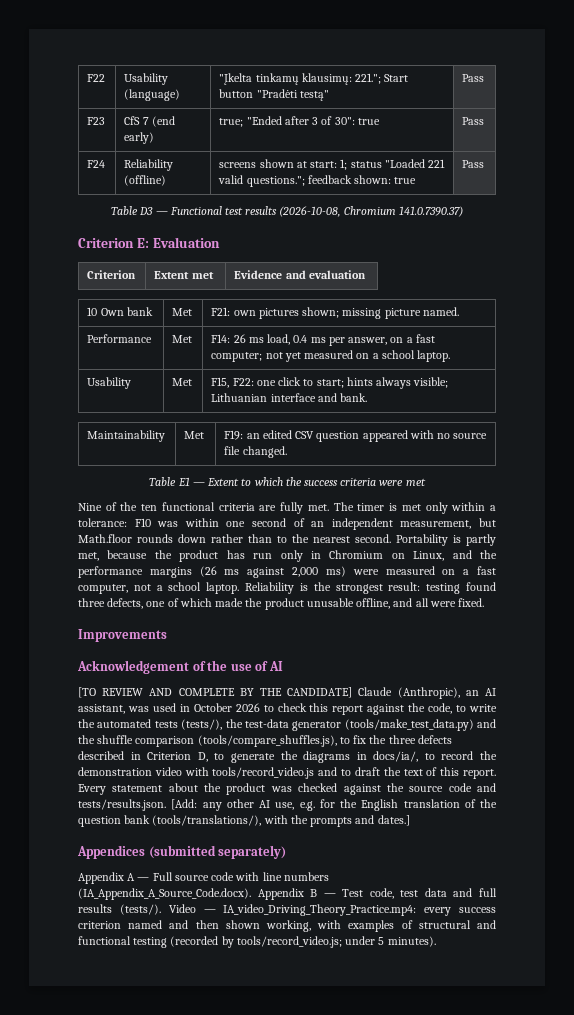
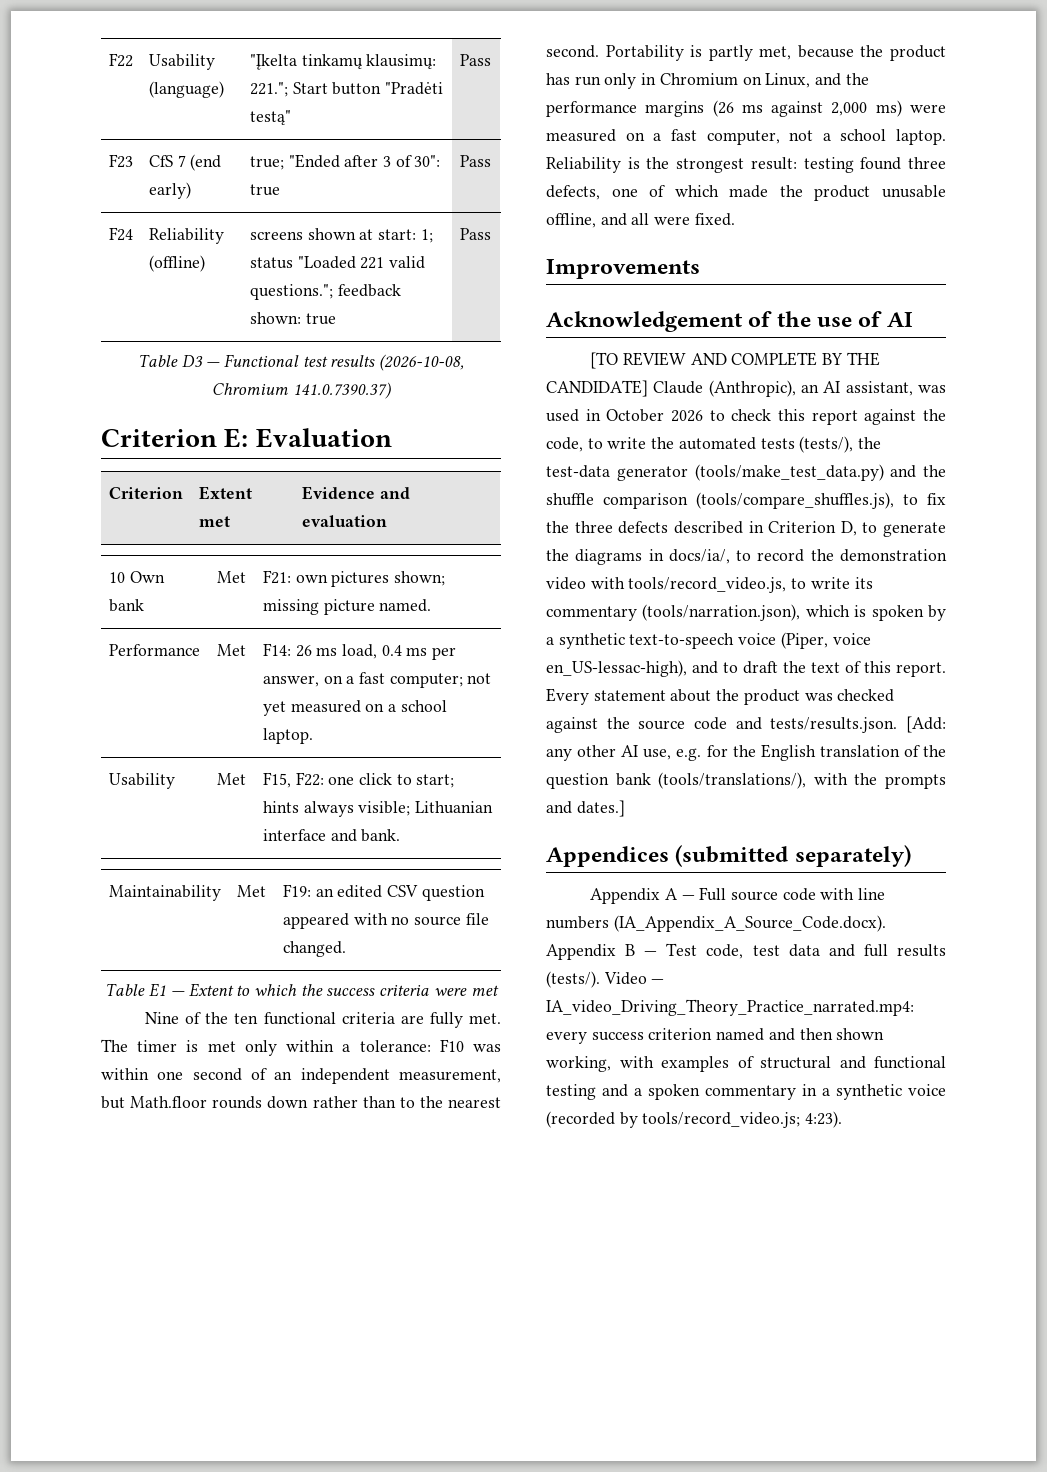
- [TO REVIEW AND COMPLETE BY THE CANDIDATE] Claude (Anthropic), an AI assistant, was used in October 2026 to check this report against the code, to write the automated tests (tests/), the test-data generator (tools/make_test_data.py) and the shuffle comparison (tools/compare_shuffles.js), to fix the three defects described in Criterion D, to generate the diagrams in docs/ia/, to record the demonstration video with tools/record_video.js and to draft the text of this report.
+ [TO REVIEW AND COMPLETE BY THE CANDIDATE] Claude (Anthropic), an AI assistant, was used in October 2026 to check this report against the code, to write the automated tests (tests/), the test-data generator (tools/make_test_data.py) and the shuffle comparison (tools/compare_shuffles.js), to fix the three defects described in Criterion D, to generate the diagrams in docs/ia/, to record the demonstration video with tools/record_video.js, to write its commentary (tools/narration.json), which is spoken by a synthetic text-to-speech voice (Piper, voice en_US-lessac-high), and to draft the text of this report.
- Video — IA_video_Driving_Theory_Practice.mp4: every success criterion named and then shown working, with examples of structural and functional testing (recorded by tools/record_video.js; under 5 minutes).
+ Video — IA_video_Driving_Theory_Practice_narrated.mp4: every success criterion named and then shown working, with examples of structural and functional testing and a spoken commentary in a synthetic voice (recorded by tools/record_video.js; 4:23).

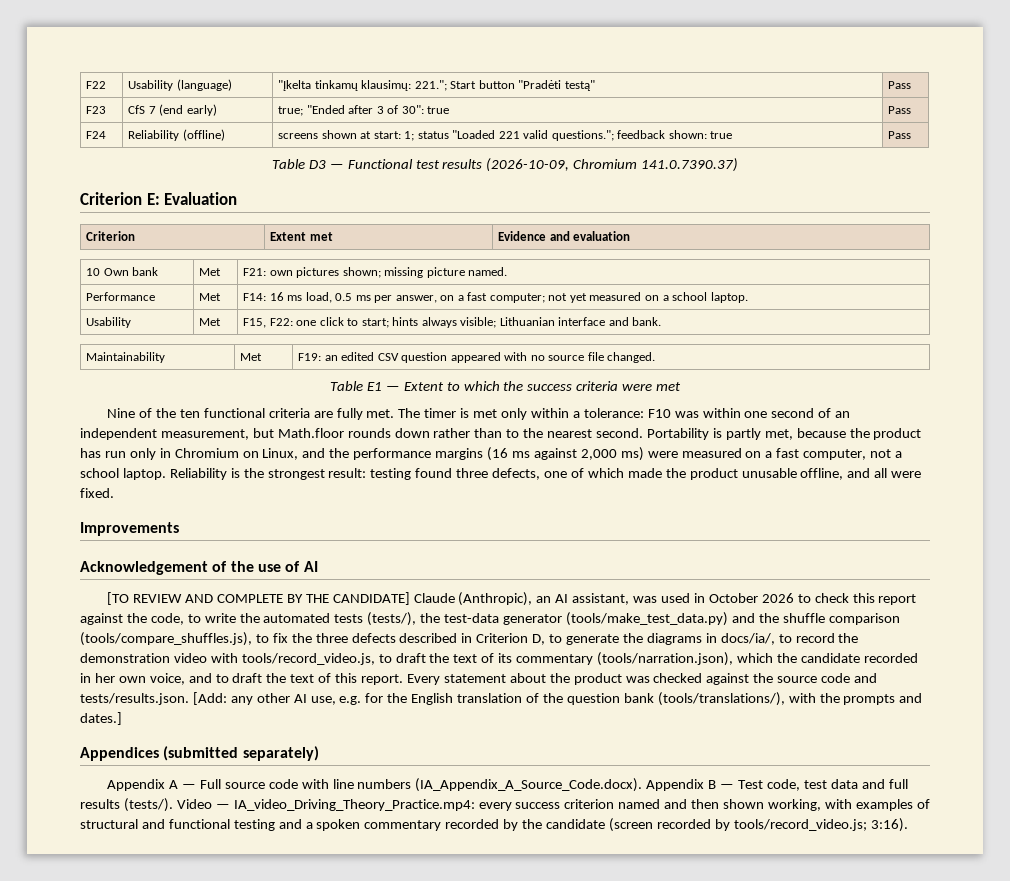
- Table D3 — Functional test results (2026-10-08, Chromium 141.0.7390.37)
+ Table D3 — Functional test results (2026-10-09, Chromium 141.0.7390.37)
- Performance | Met | F14: 26 ms load, 0.4 ms per answer, on a fast computer; not yet measured on a school laptop.
+ Performance | Met | F14: 16 ms load, 0.5 ms per answer, on a fast computer; not yet measured on a school laptop.
- Portability is partly met, because the product has run only in Chromium on Linux, and the performance margins (26 ms against 2,000 ms) were measured on a fast computer, not a school laptop.
+ Portability is partly met, because the product has run only in Chromium on Linux, and the performance margins (16 ms against 2,000 ms) were measured on a fast computer, not a school laptop.
- [TO REVIEW AND COMPLETE BY THE CANDIDATE] Claude (Anthropic), an AI assistant, was used in October 2026 to check this report against the code, to write the automated tests (tests/), the test-data generator (tools/make_test_data.py) and the shuffle comparison (tools/compare_shuffles.js), to fix the three defects described in Criterion D, to generate the diagrams in docs/ia/, to record the demonstration video with tools/record_video.js, to write its commentary (tools/narration.json), which is spoken by a synthetic text-to-speech voice (Piper, voice en_US-lessac-high), and to draft the text of this report.
+ [TO REVIEW AND COMPLETE BY THE CANDIDATE] Claude (Anthropic), an AI assistant, was used in October 2026 to check this report against the code, to write the automated tests (tests/), the test-data generator (tools/make_test_data.py) and the shuffle comparison (tools/compare_shuffles.js), to fix the three defects described in Criterion D, to generate the diagrams in docs/ia/, to record the demonstration video with tools/record_video.js, to draft the text of its commentary (tools/narration.json), which the candidate recorded in her own voice, and to draft the text of this report.
- Video — IA_video_Driving_Theory_Practice_narrated.mp4: every success criterion named and then shown working, with examples of structural and functional testing and a spoken commentary in a synthetic voice (recorded by tools/record_video.js; 4:23).
+ Video — IA_video_Driving_Theory_Practice.mp4: every success criterion named and then shown working, with examples of structural and functional testing and a spoken commentary recorded by the candidate (screen recorded by tools/record_video.js; 3:16).

